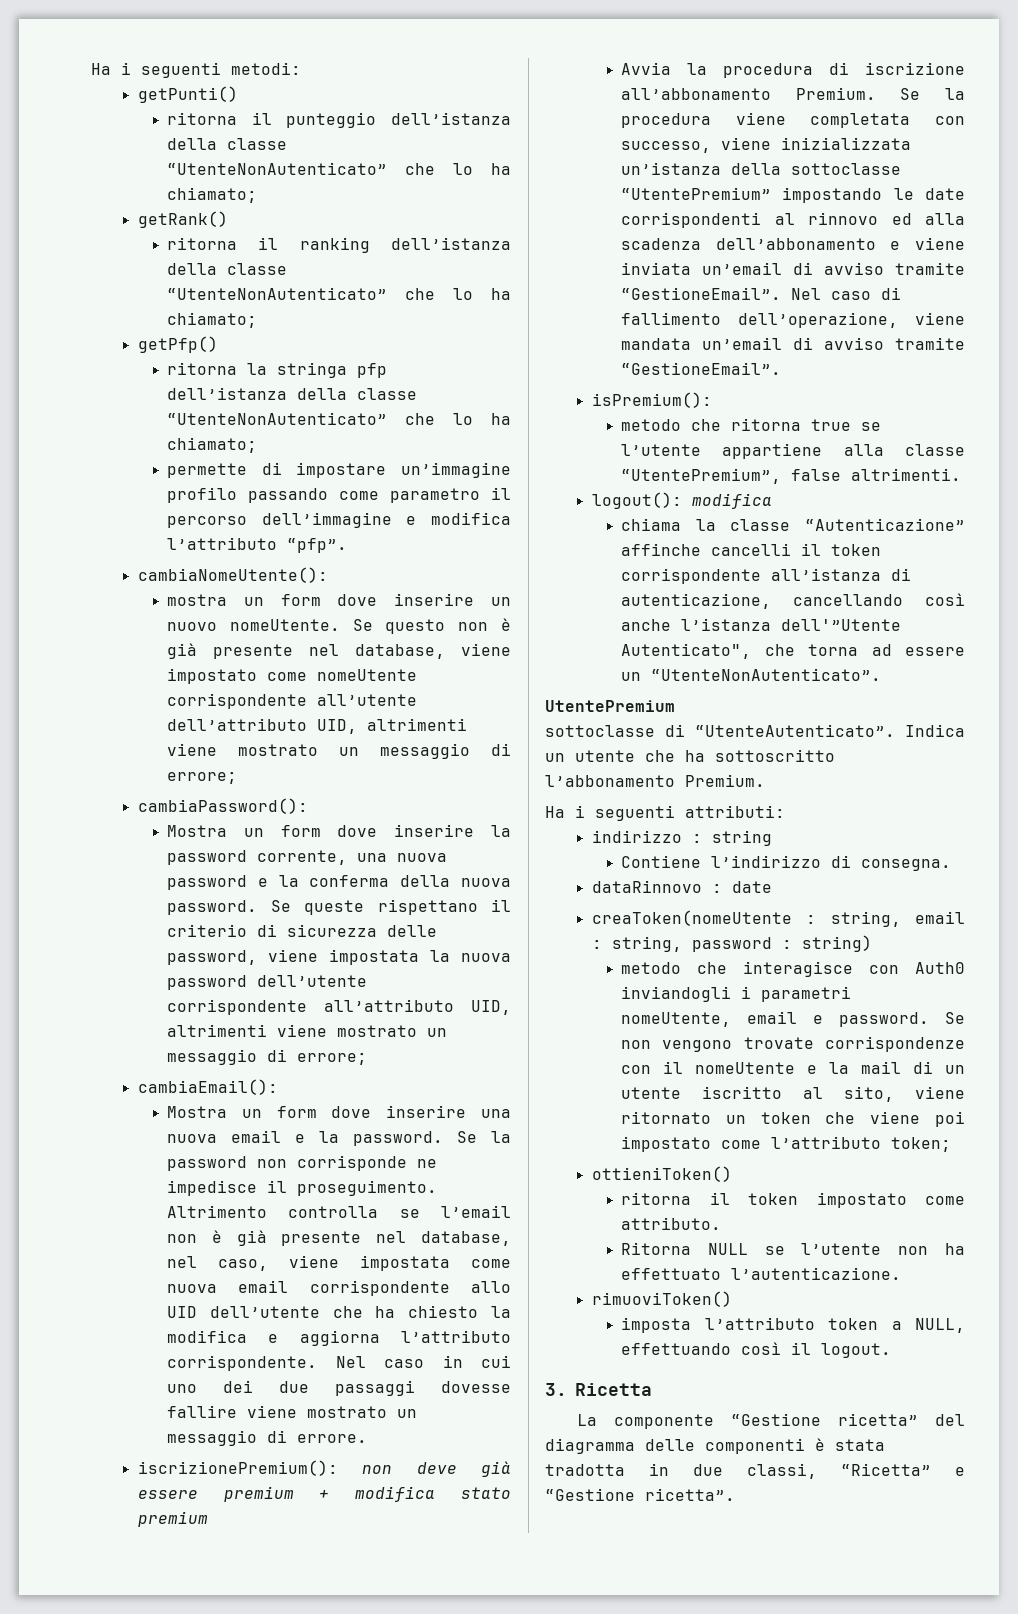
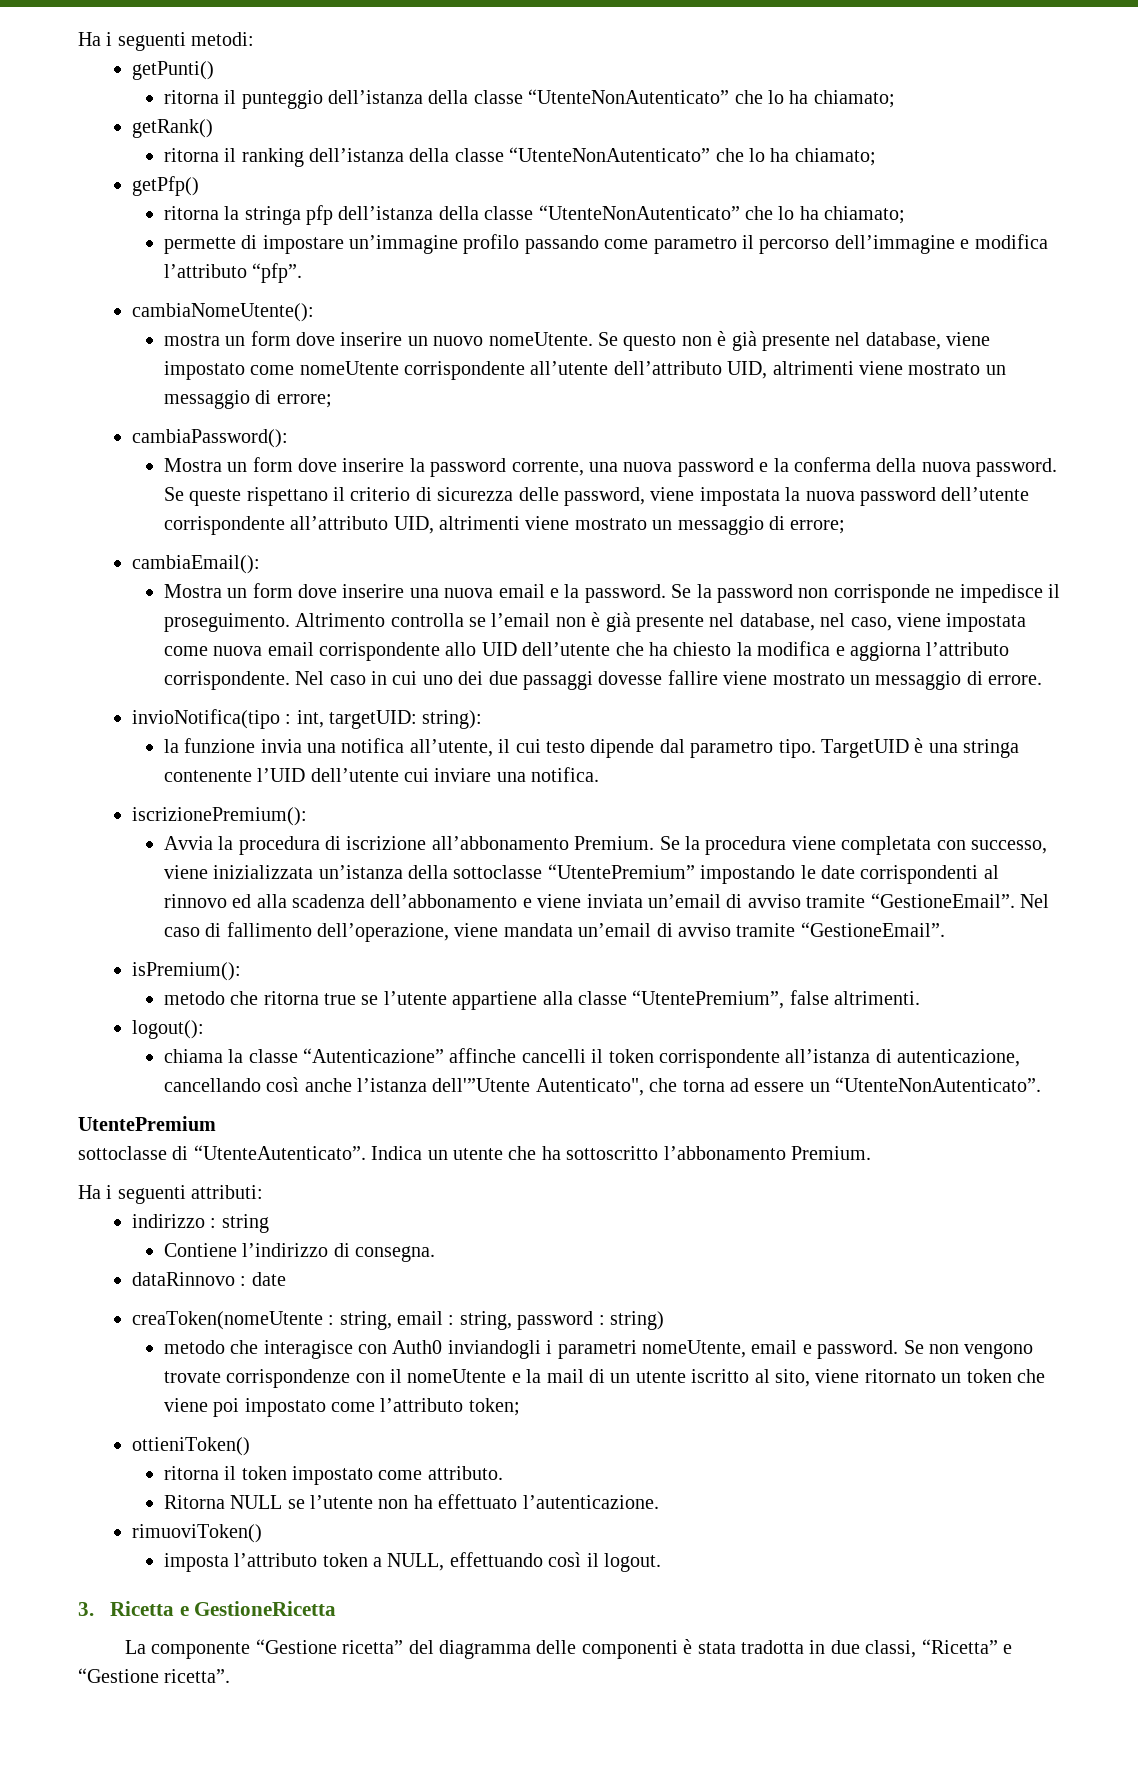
- iscrizionePremium(): non deve già essere premium + modifica stato premium
+ invioNotifica(tipo : int, targetUID: string):
+ la funzione invia una notifica all’utente, il cui testo dipende dal parametro tipo. TargetUID è una stringa contenente l’UID dell’utente cui inviare una notifica.
+ iscrizionePremium():
- logout(): modifica
+ logout():
- 3. Ricetta
+ 3. Ricetta e GestioneRicetta

